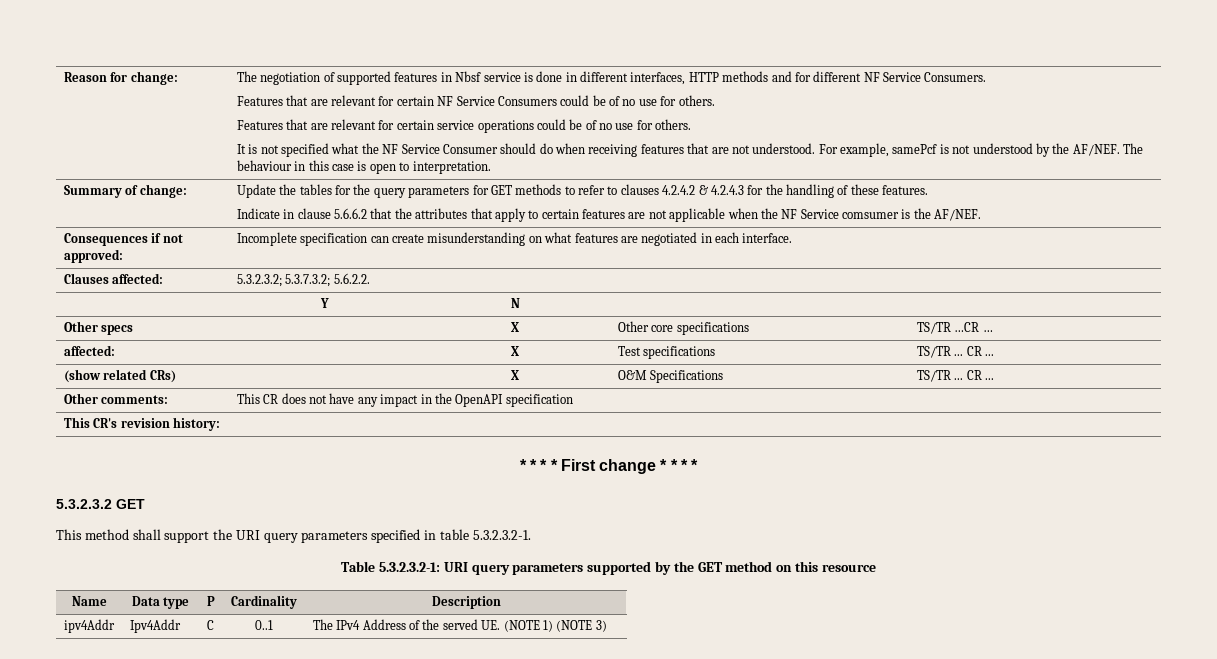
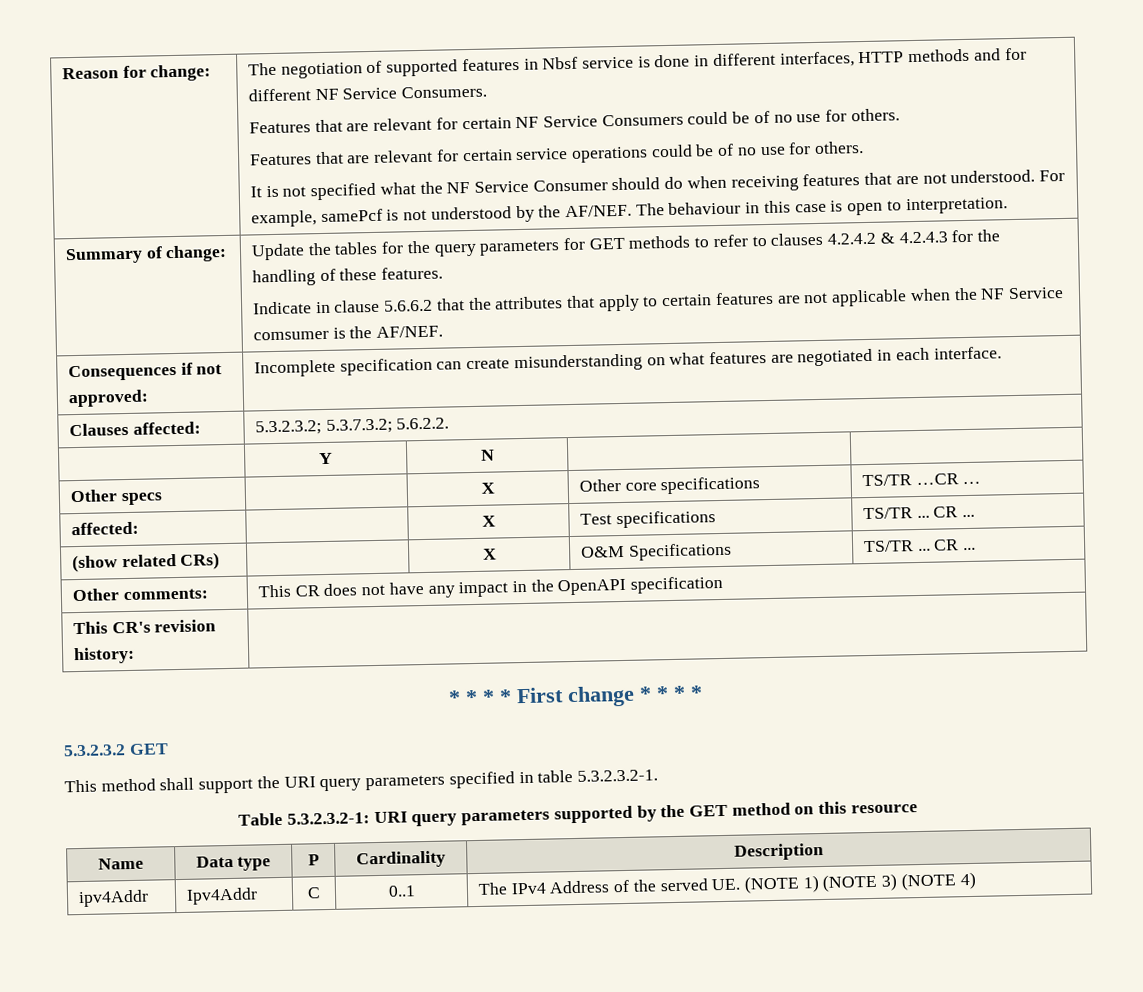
- ipv4Addr | Ipv4Addr | C | 0..1 | The IPv4 Address of the served UE. (NOTE 1) (NOTE 3)
+ ipv4Addr | Ipv4Addr | C | 0..1 | The IPv4 Address of the served UE. (NOTE 1) (NOTE 3) (NOTE 4)

